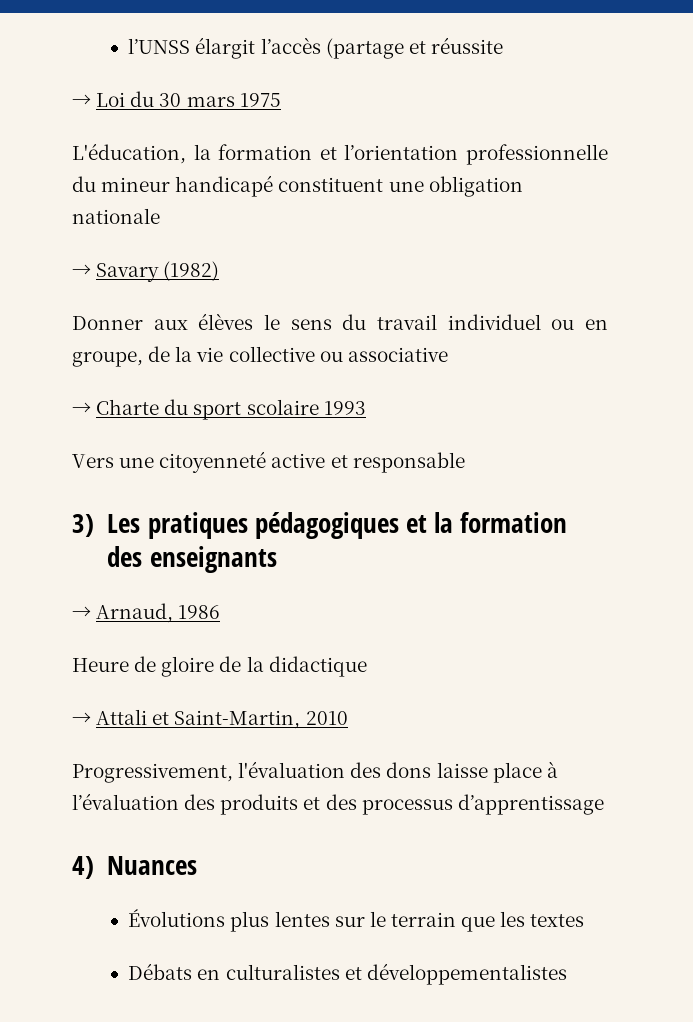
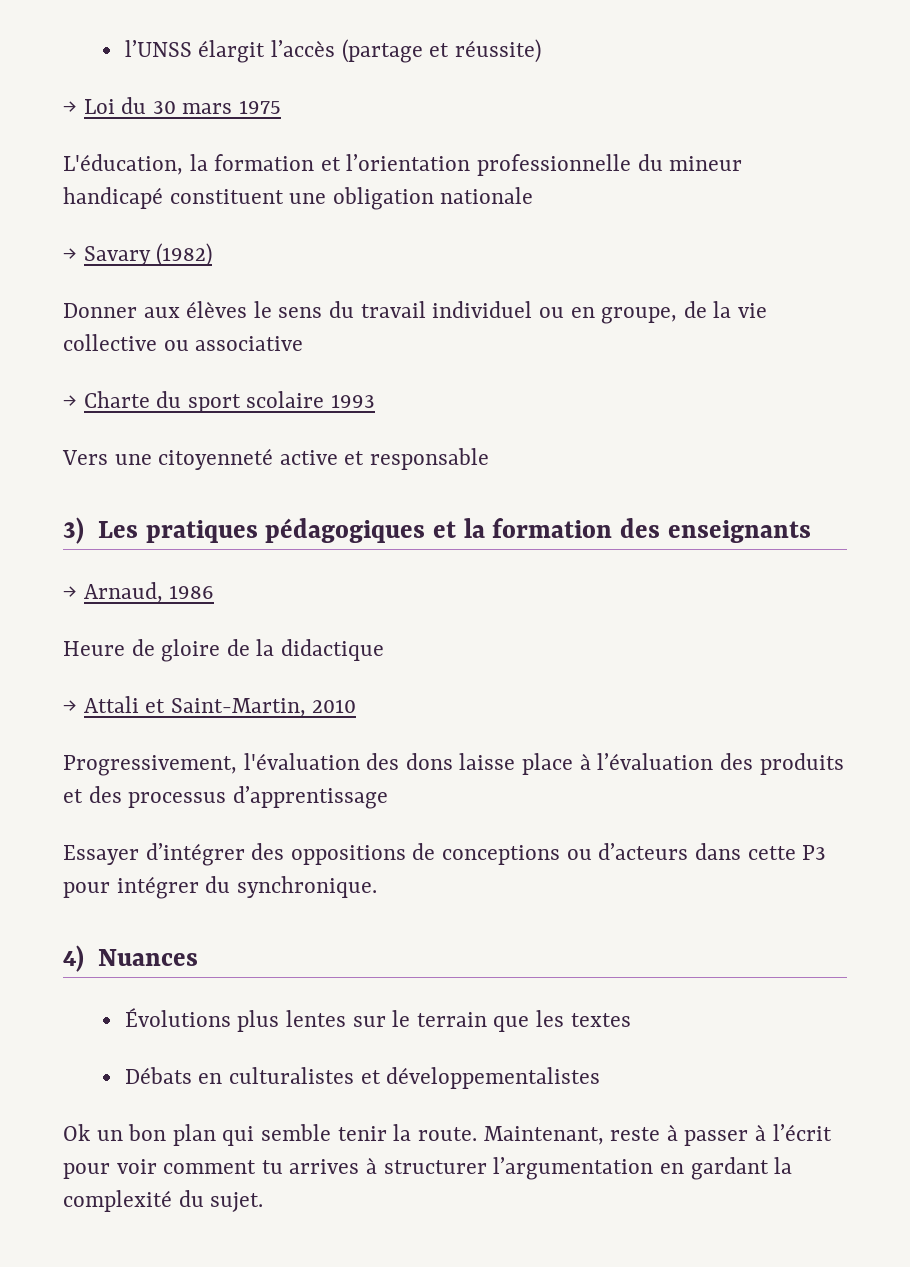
- l’UNSS élargit l’accès (partage et réussite
+ l’UNSS élargit l’accès (partage et réussite)
+ Essayer d’intégrer des oppositions de conceptions ou d’acteurs dans cette P3 pour intégrer du synchronique.
+ Ok un bon plan qui semble tenir la route. Maintenant, reste à passer à l’écrit pour voir comment tu arrives à structurer l’argumentation en gardant la complexité du sujet.

